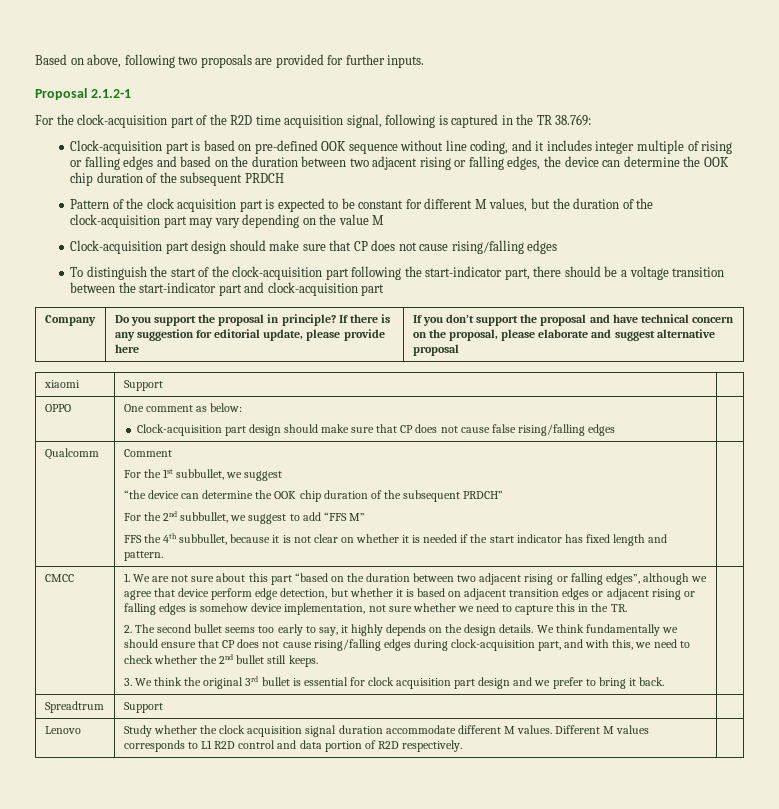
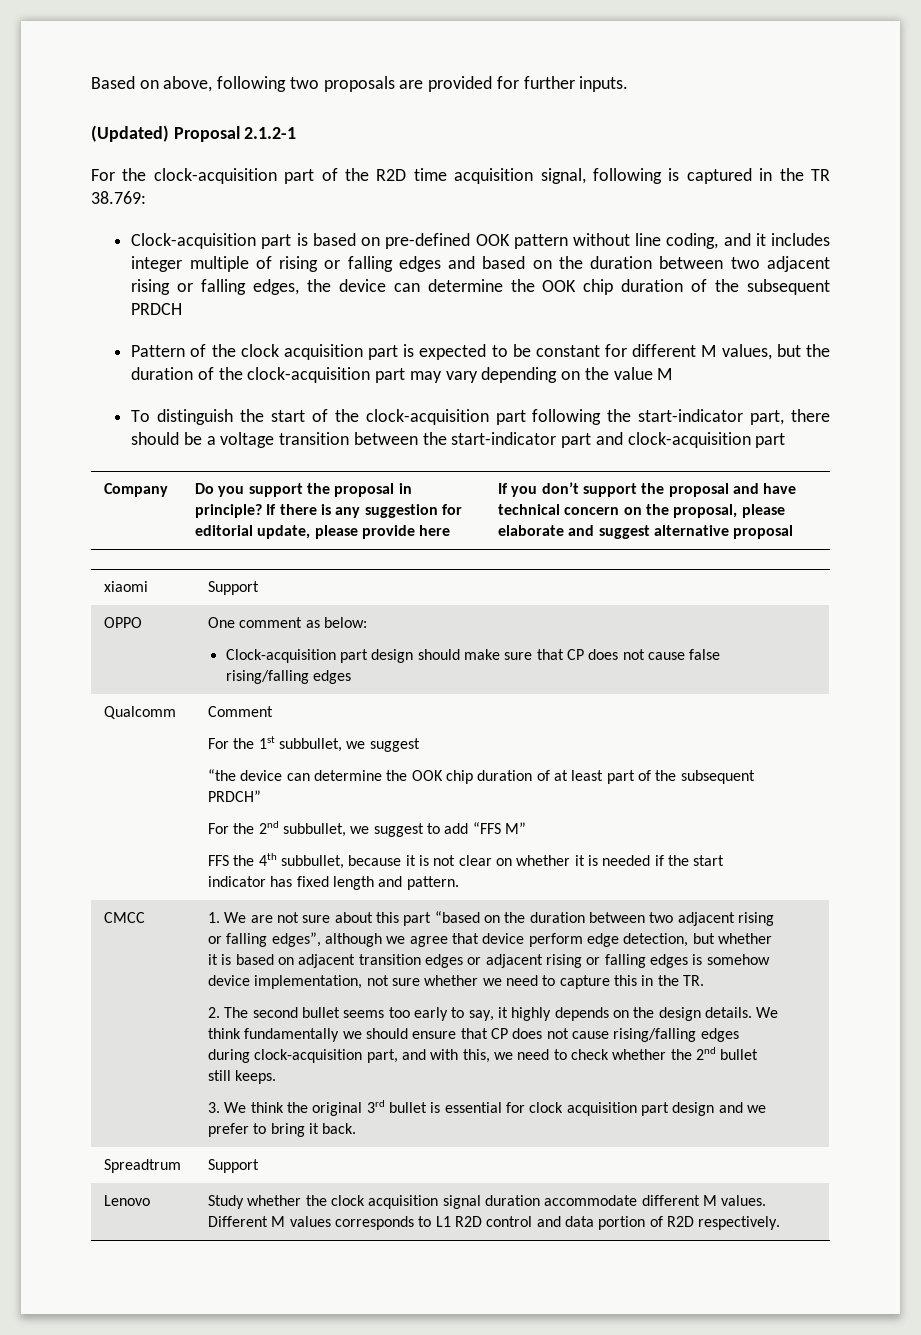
- Proposal 2.1.2-1
+ (Updated) Proposal 2.1.2-1
- Clock-acquisition part is based on pre-defined OOK sequence without line coding, and it includes integer multiple of rising or falling edges and based on the duration between two adjacent rising or falling edges, the device can determine the OOK chip duration of the subsequent PRDCH
+ Clock-acquisition part is based on pre-defined OOK pattern without line coding, and it includes integer multiple of rising or falling edges and based on the duration between two adjacent rising or falling edges, the device can determine the OOK chip duration of the subsequent PRDCH
- Clock-acquisition part design should make sure that CP does not cause rising/falling edges
- “the device can determine the OOK chip duration of the subsequent PRDCH”
+ “the device can determine the OOK chip duration of at least part of the subsequent PRDCH”

